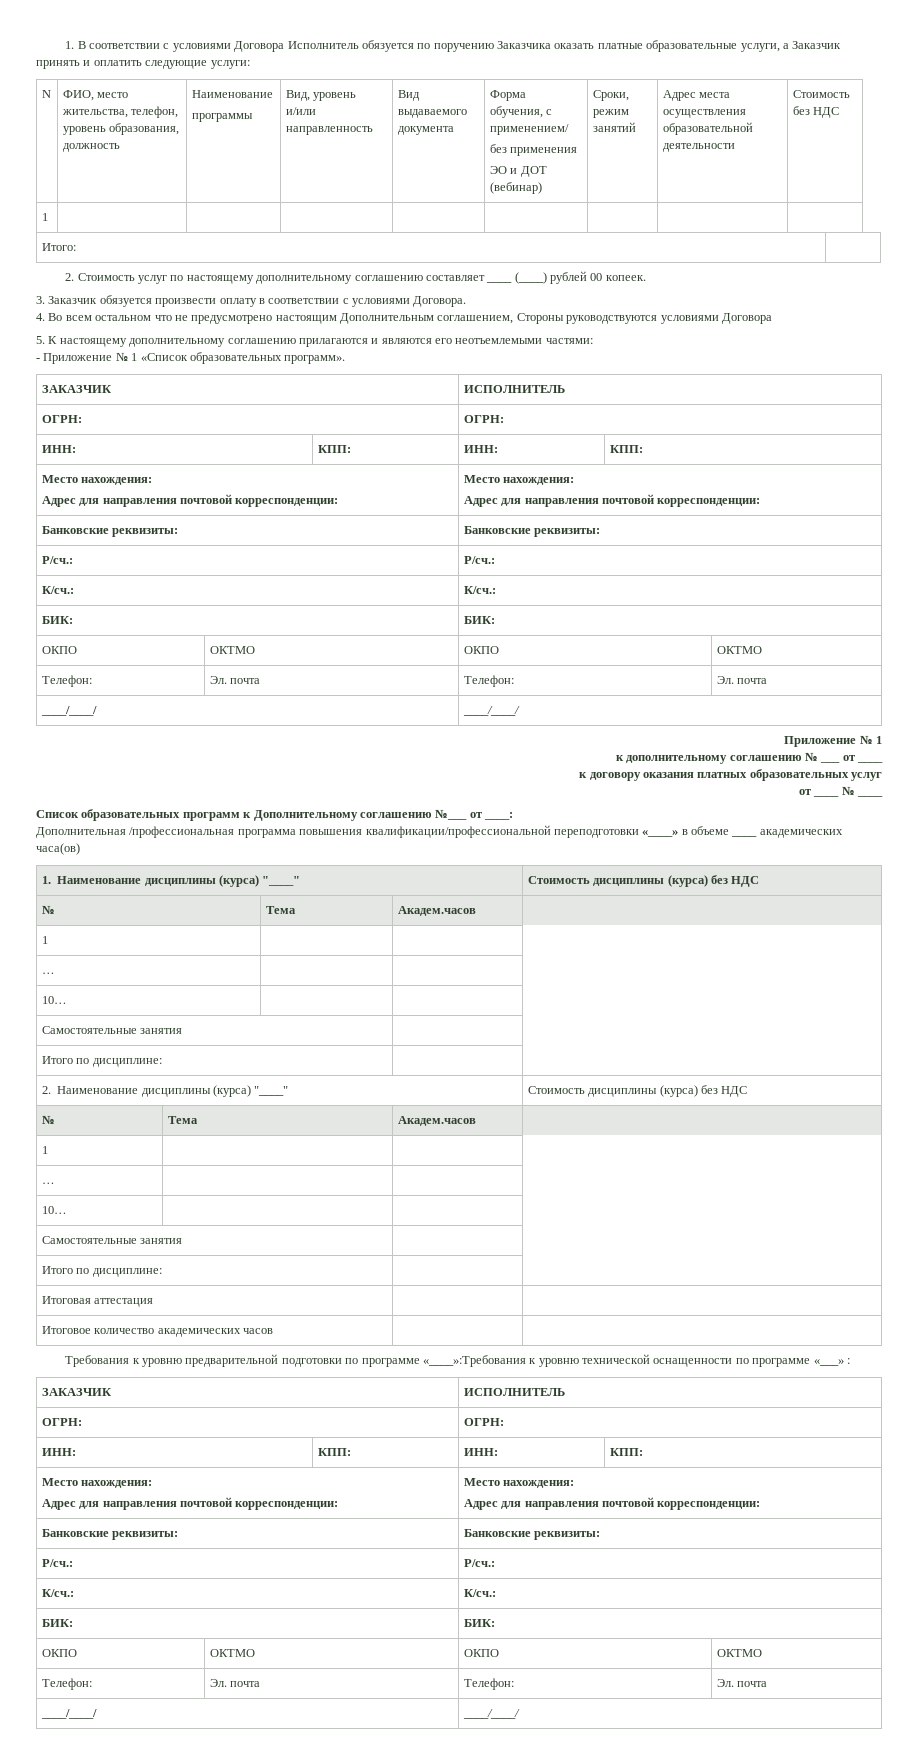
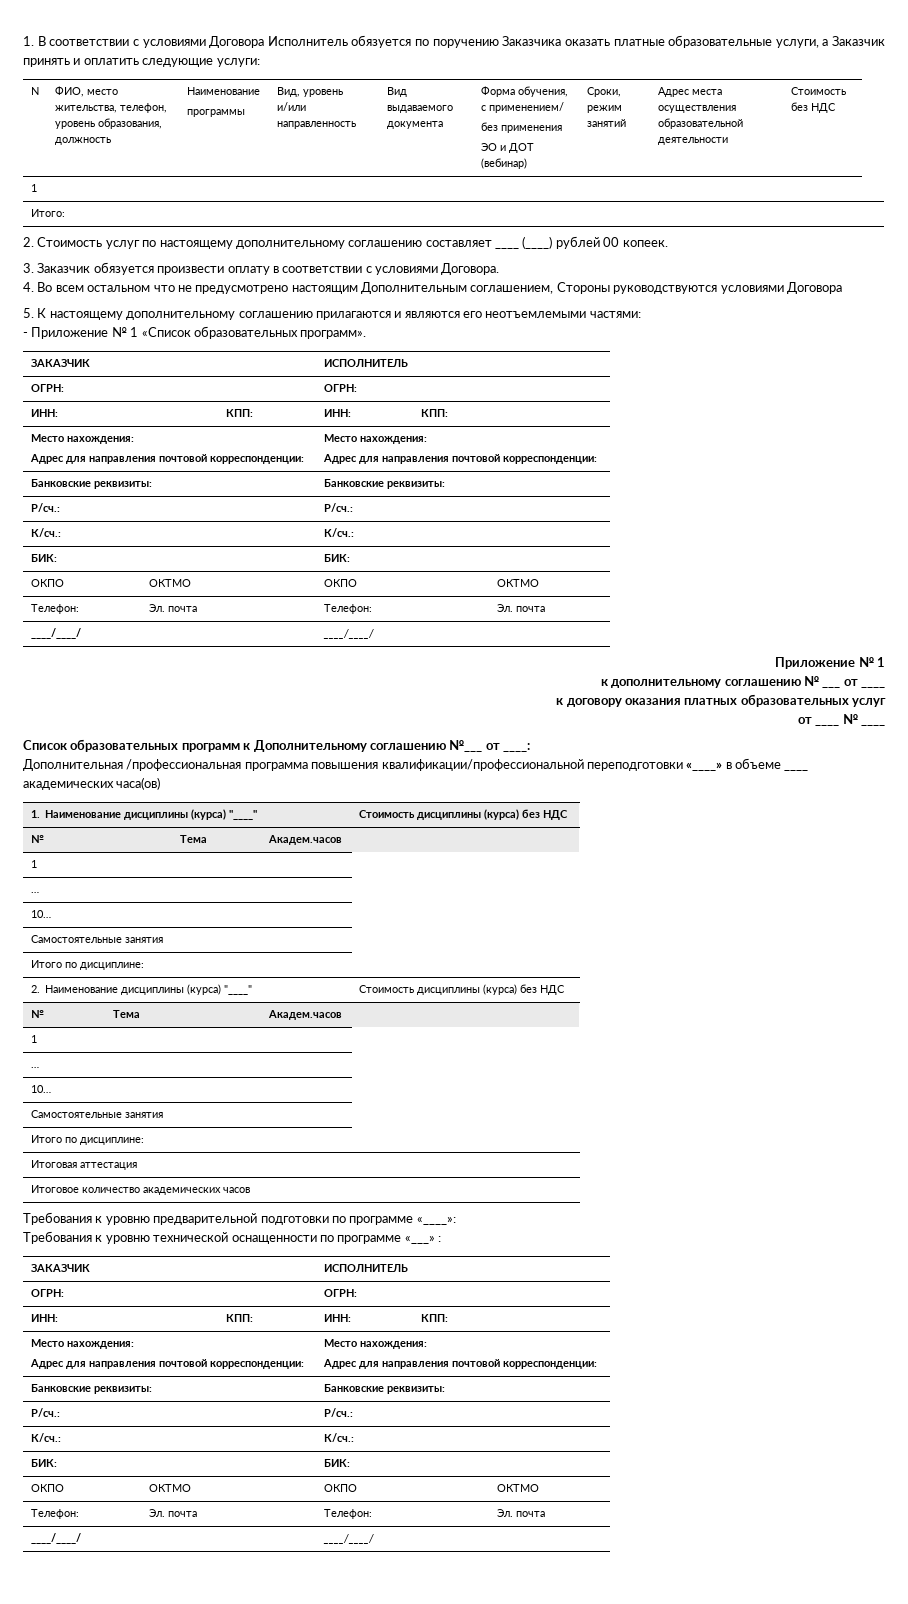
- Требования к уровню предварительной подготовки по программе «____»:Требования к уровню технической оснащенности по программе «___» :
+ Требования к уровню предварительной подготовки по программе «____»:
+ Требования к уровню технической оснащенности по программе «___» :

